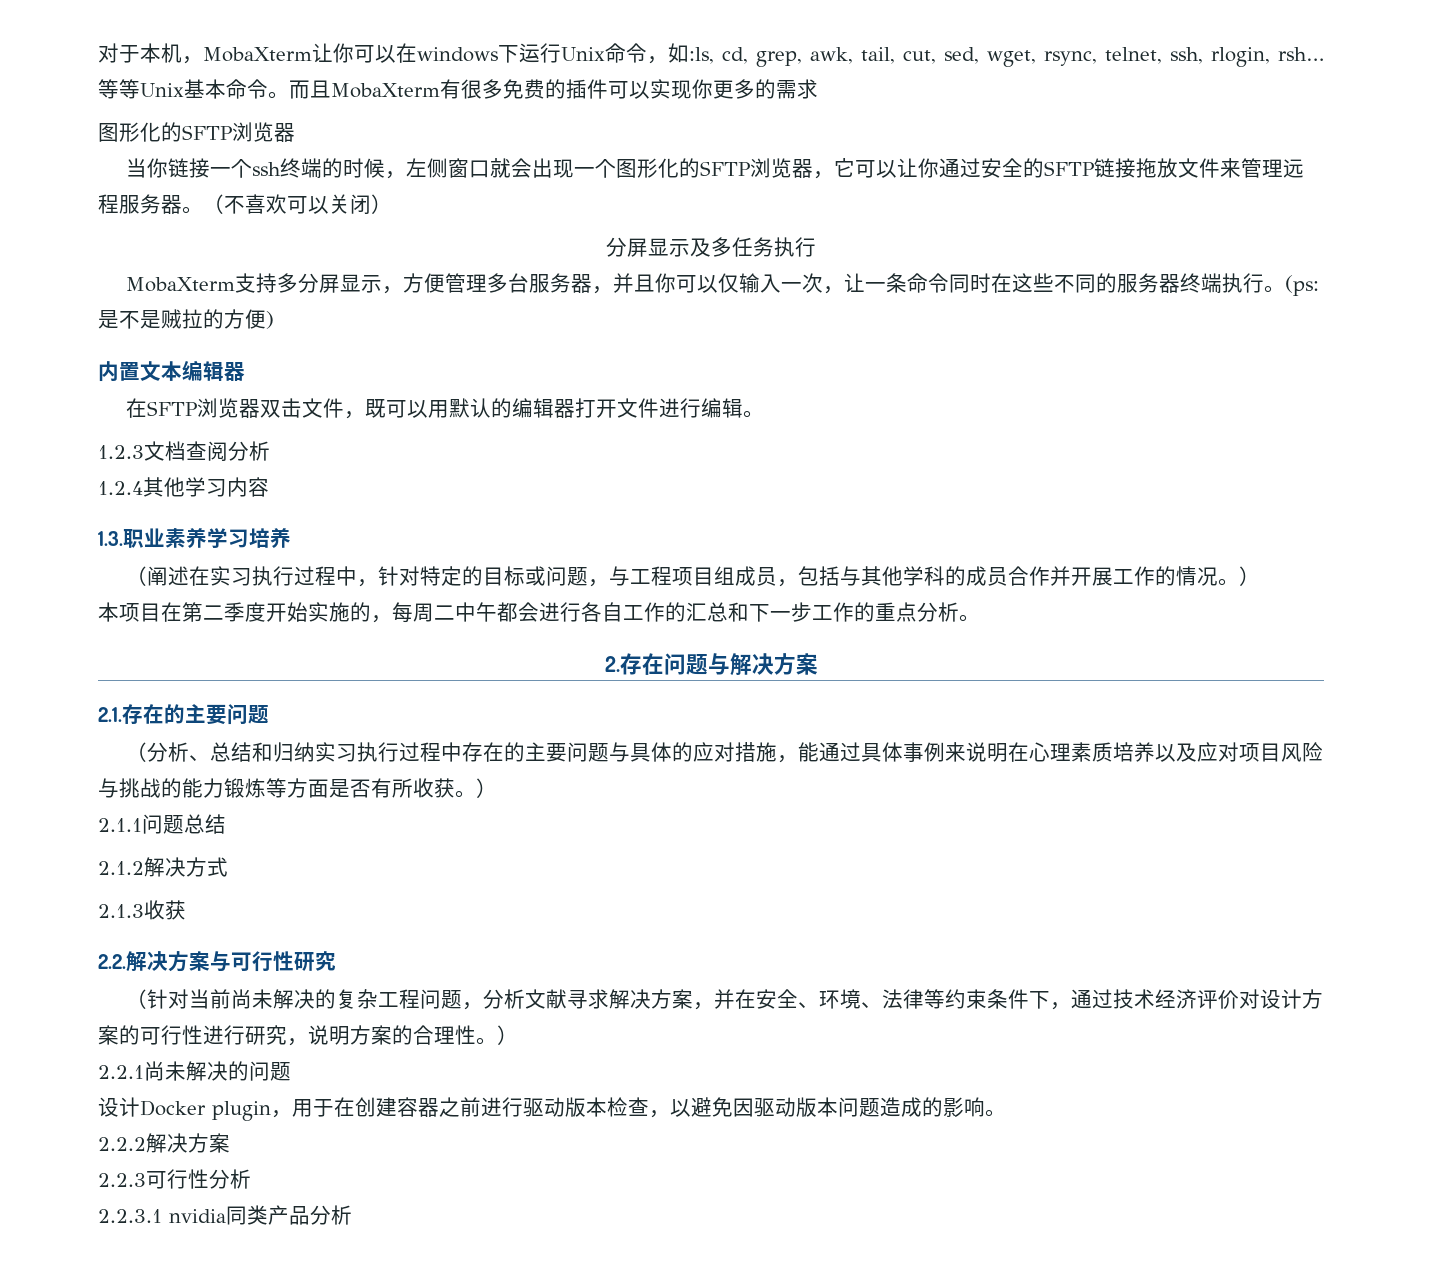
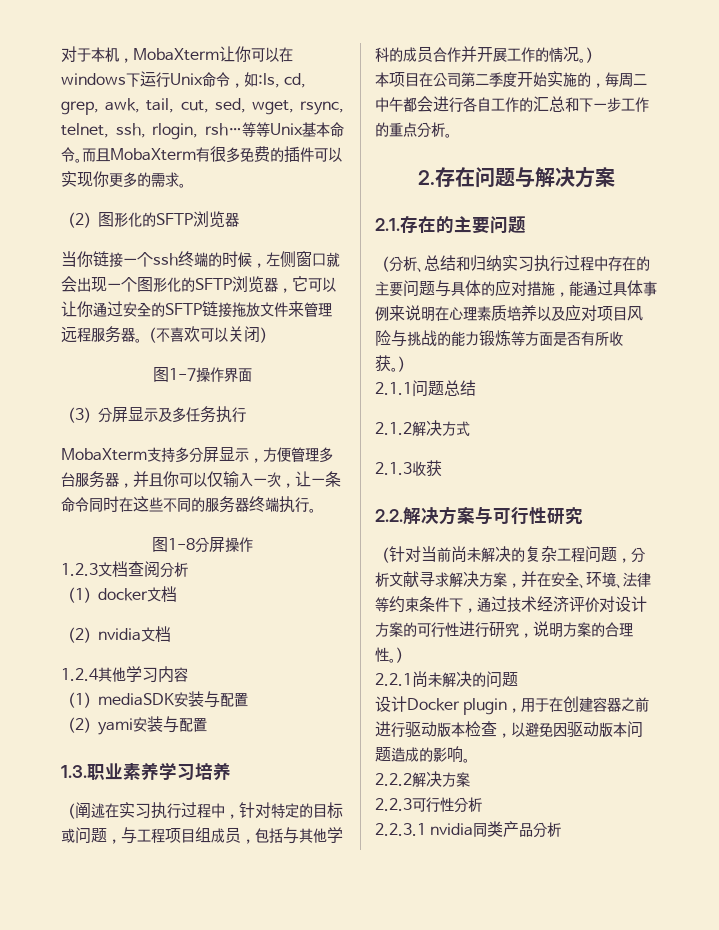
- 而且MobaXterm有很多免费的插件可以实现你更多的需求
- 图形化的SFTP浏览器
+ 而且MobaXterm有很多免费的插件可以实现你更多的需求。
+ （2）图形化的SFTP浏览器
- 分屏显示及多任务执行
+ 图1-7操作界面
+ （3）分屏显示及多任务执行
- MobaXterm支持多分屏显示，方便管理多台服务器，并且你可以仅输入一次，让一条命令同时在这些不同的服务器终端执行。(ps:是不是贼拉的方便)
- 内置文本编辑器
- 在SFTP浏览器双击文件，既可以用默认的编辑器打开文件进行编辑。
+ MobaXterm支持多分屏显示，方便管理多台服务器，并且你可以仅输入一次，让一条命令同时在这些不同的服务器终端执行。
+ 图1-8分屏操作
  1.2.3文档查阅分析
+ （1）docker文档
+ （2）nvidia文档
  1.2.4其他学习内容
+ （1）mediaSDK安装与配置
+ （2）yami安装与配置
- 本项目在第二季度开始实施的，每周二中午都会进行各自工作的汇总和下一步工作的重点分析。
+ 本项目在公司第二季度开始实施的，每周二中午都会进行各自工作的汇总和下一步工作的重点分析。

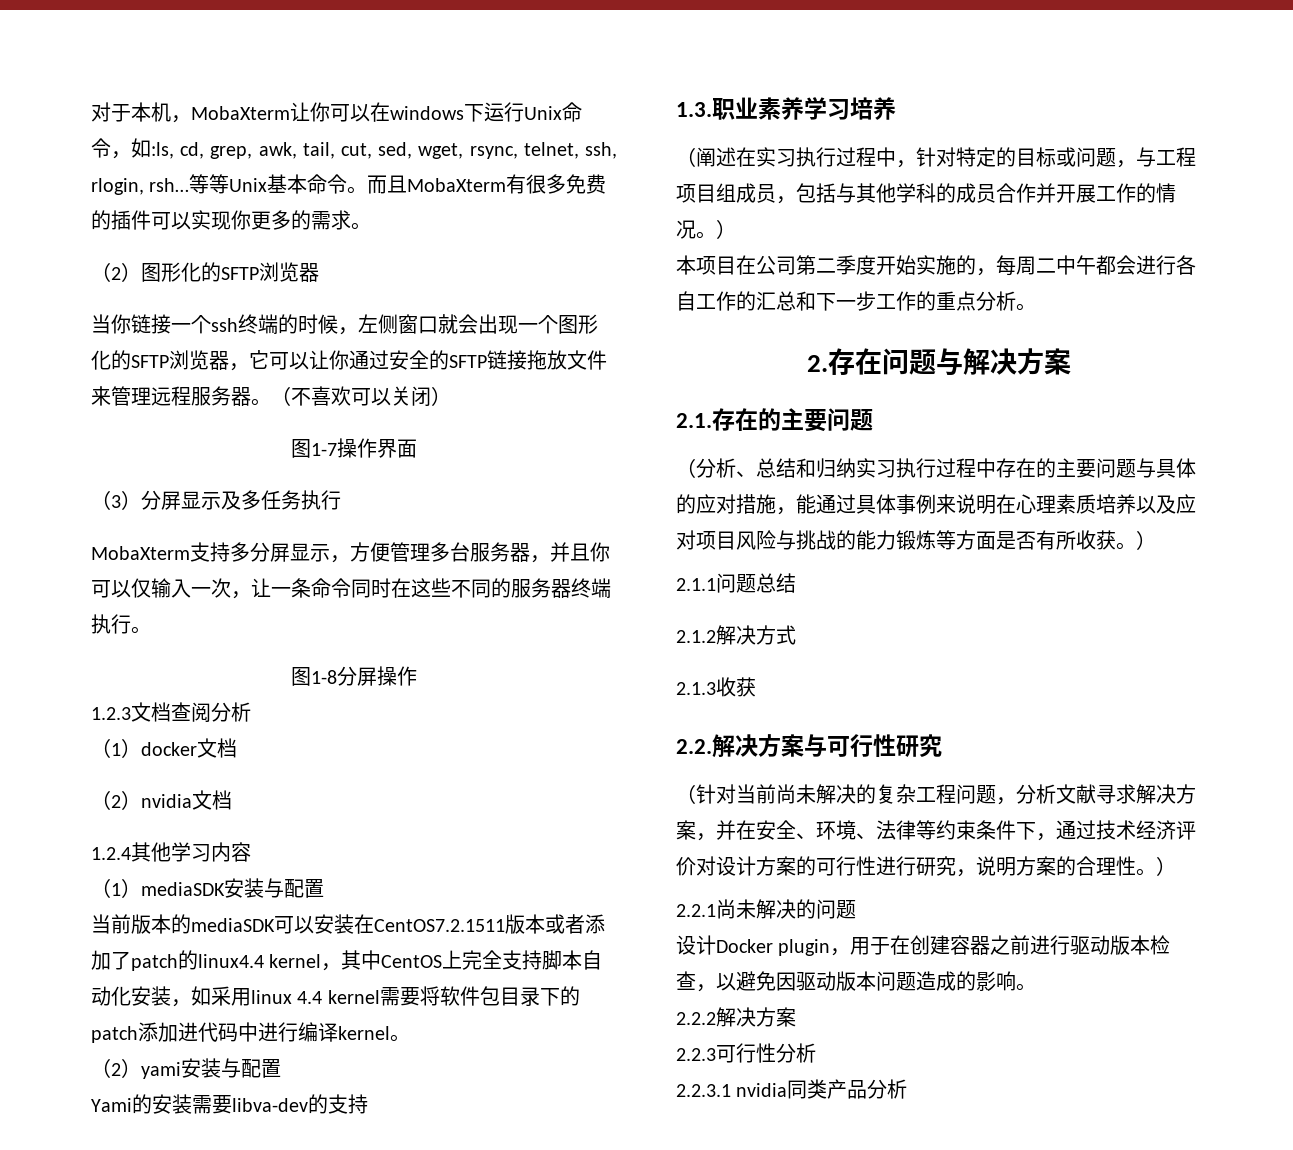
+ 当前版本的mediaSDK可以安装在CentOS7.2.1511版本或者添加了patch的linux4.4 kernel，其中CentOS上完全支持脚本自动化安装，如采用linux 4.4 kernel需要将软件包目录下的patch添加进代码中进行编译kernel。
+ Yami的安装需要libva-dev的支持

